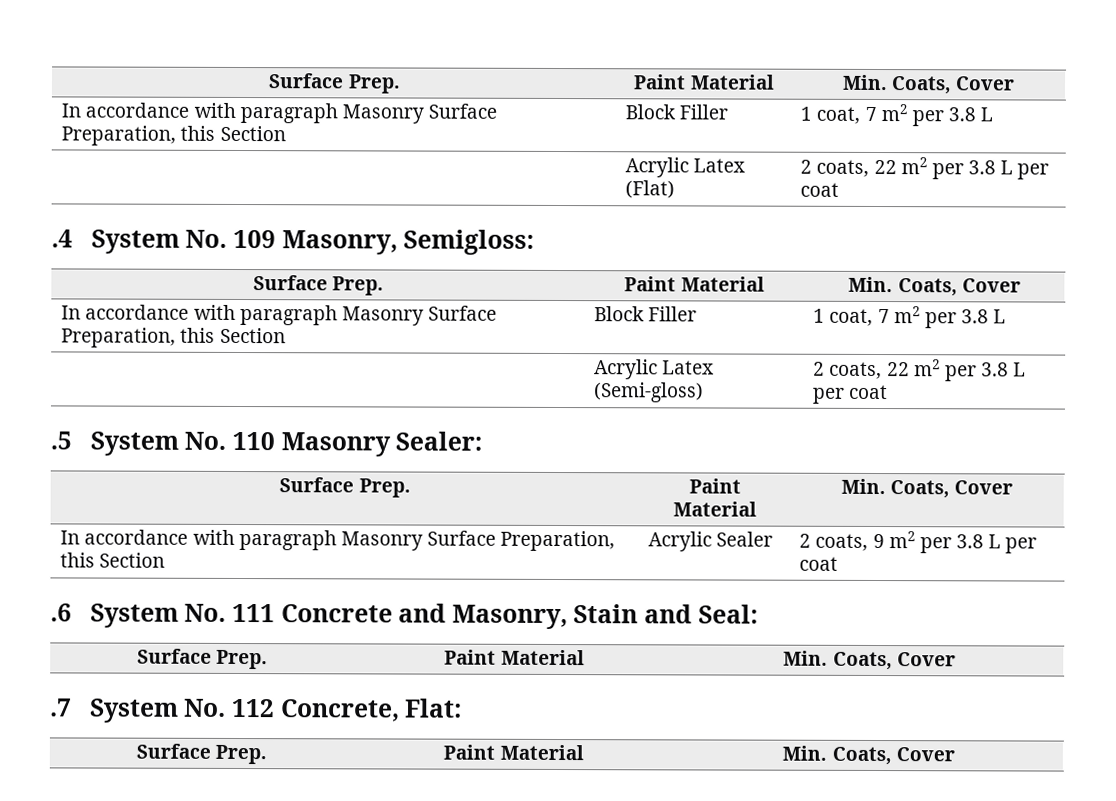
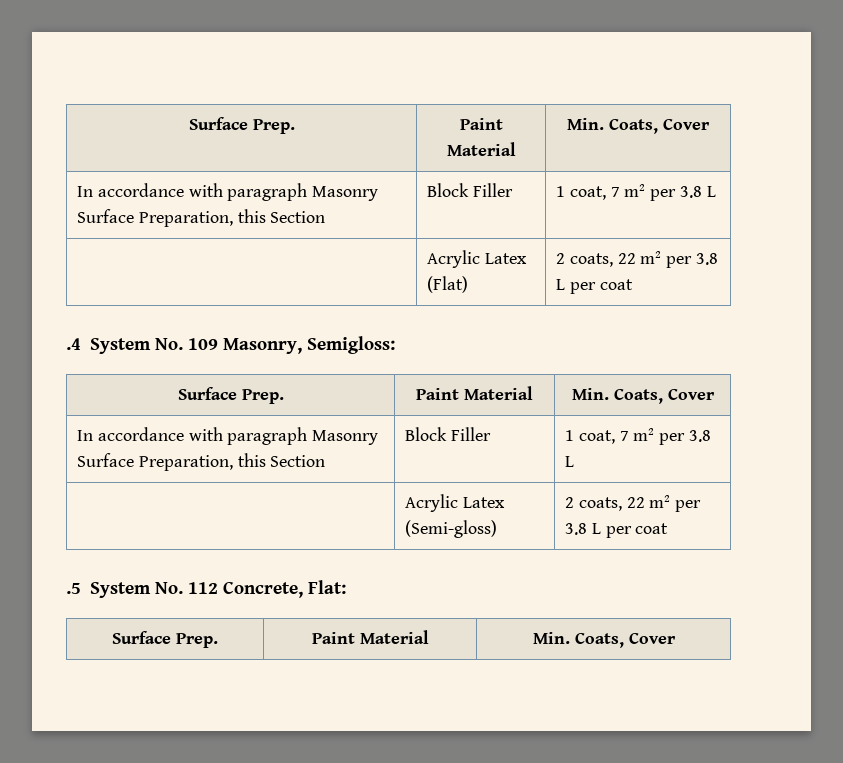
- .5 System No. 110 Masonry Sealer:
- Surface Prep. | Paint Material | Min. Coats, Cover
- In accordance with paragraph Masonry Surface Preparation, this Section | Acrylic Sealer | 2 coats, 9 m2 per 3.8 L per coat
- .6 System No. 111 Concrete and Masonry, Stain and Seal:
- Surface Prep. | Paint Material | Min. Coats, Cover
- .7 System No. 112 Concrete, Flat:
+ .5 System No. 112 Concrete, Flat:

